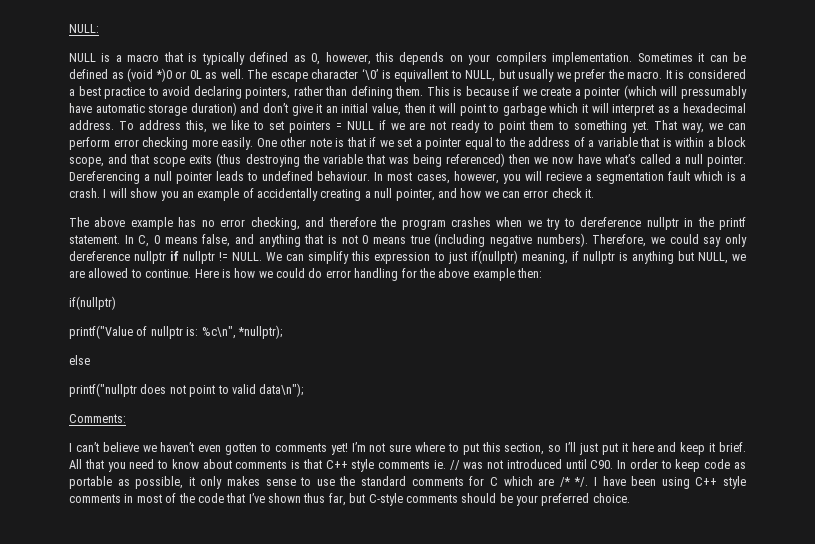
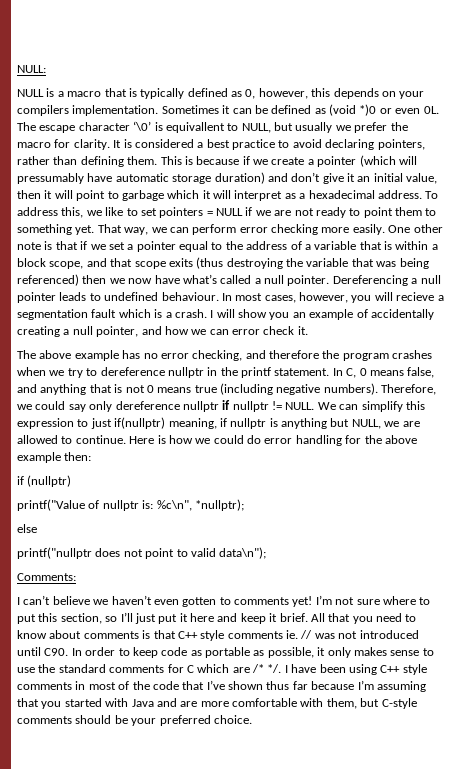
- Sometimes it can be defined as (void *)0 or 0L as well.
+ Sometimes it can be defined as (void *)0 or even 0L.
- The escape character ‘\0’ is equivallent to NULL, but usually we prefer the macro.
+ The escape character ‘\0’ is equivallent to NULL, but usually we prefer the macro for clarity.
  Here is how we could do error handling for the above example then:
- if(nullptr)
+ if (nullptr)
- I have been using C++ style comments in most of the code that I’ve shown thus far, but C-style comments should be your preferred choice.
+ I have been using C++ style comments in most of the code that I’ve shown thus far because I’m assuming that you started with Java and are more comfortable with them, but C-style comments should be your preferred choice.

